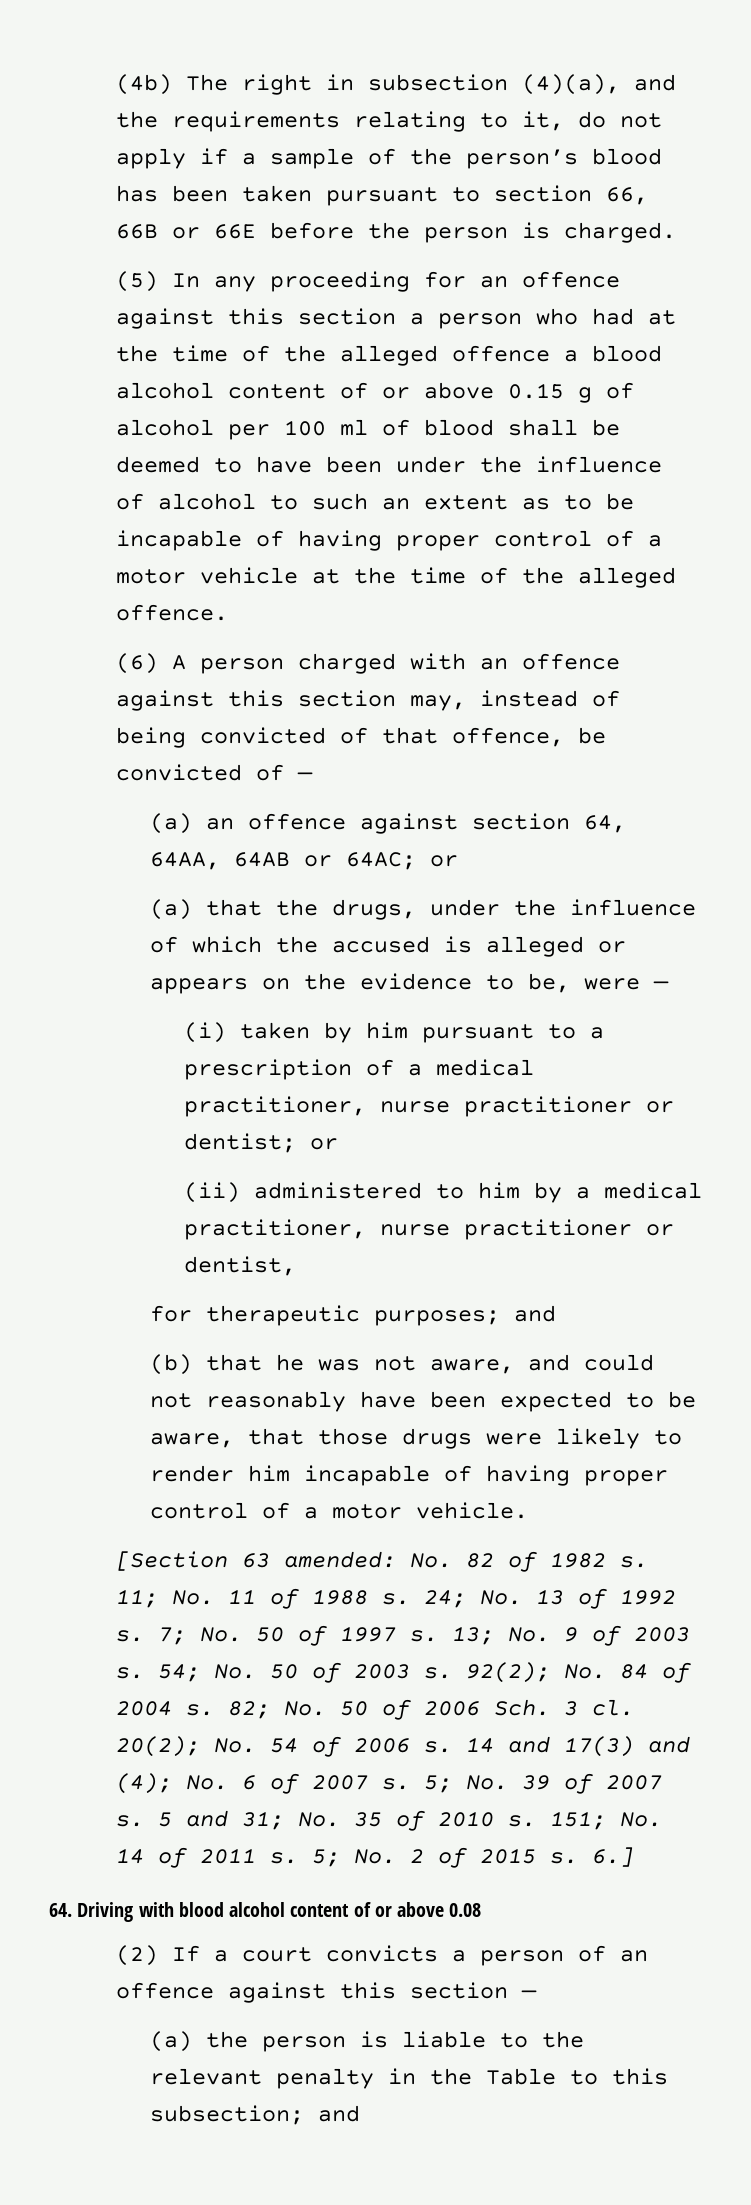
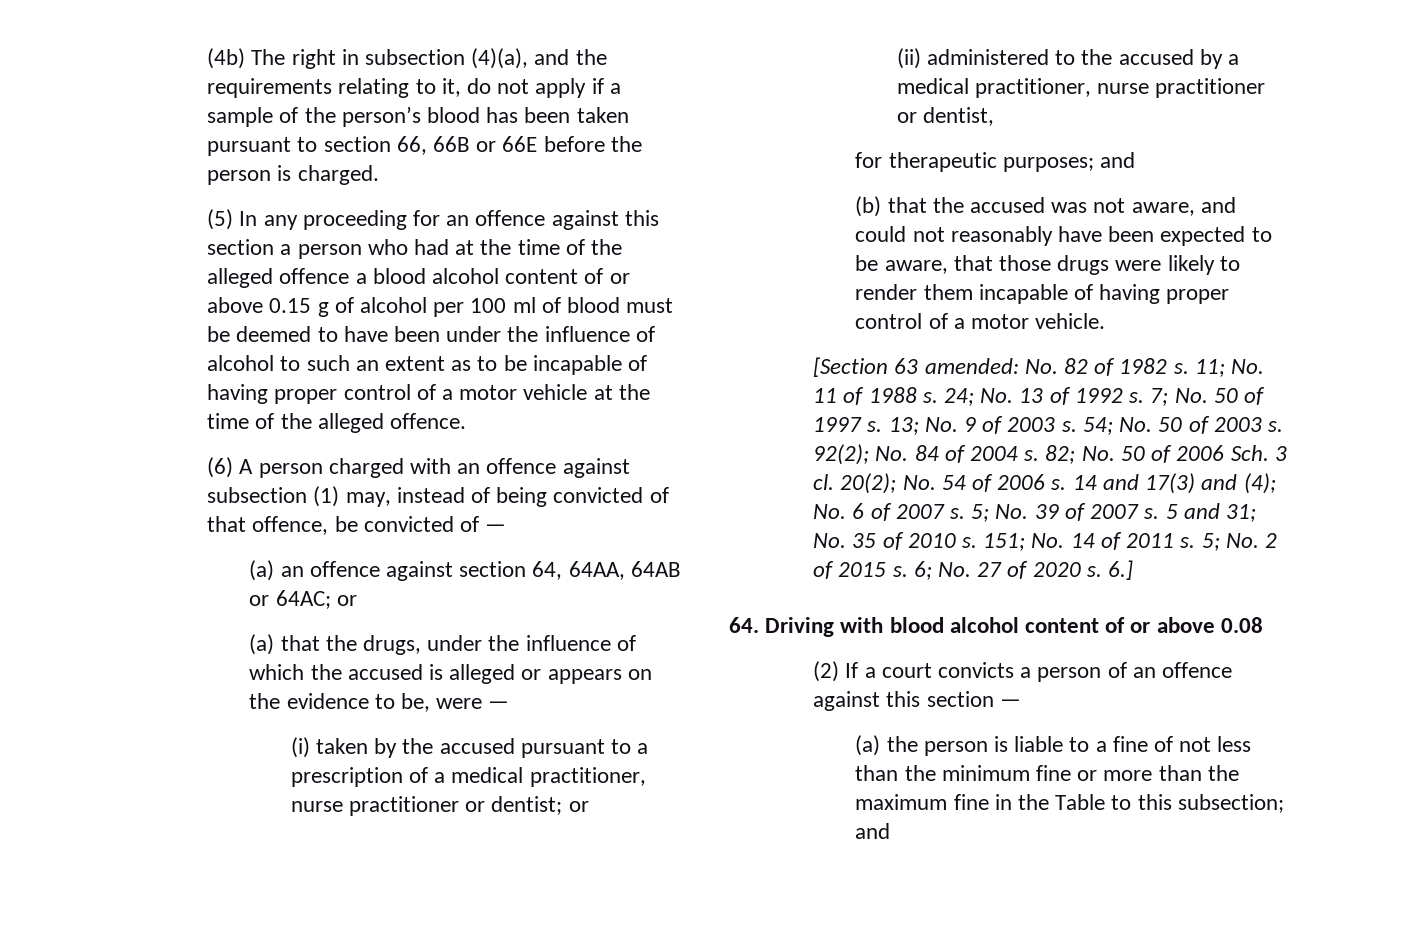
- (5) In any proceeding for an offence against this section a person who had at the time of the alleged offence a blood alcohol content of or above 0.15 g of alcohol per 100 ml of blood shall be deemed to have been under the influence of alcohol to such an extent as to be incapable of having proper control of a motor vehicle at the time of the alleged offence.
+ (5) In any proceeding for an offence against this section a person who had at the time of the alleged offence a blood alcohol content of or above 0.15 g of alcohol per 100 ml of blood must be deemed to have been under the influence of alcohol to such an extent as to be incapable of having proper control of a motor vehicle at the time of the alleged offence.
- (6) A person charged with an offence against this section may, instead of being convicted of that offence, be convicted of —
+ (6) A person charged with an offence against subsection (1) may, instead of being convicted of that offence, be convicted of —
- (i) taken by him pursuant to a prescription of a medical practitioner, nurse practitioner or dentist; or
+ (i) taken by the accused pursuant to a prescription of a medical practitioner, nurse practitioner or dentist; or
- (ii) administered to him by a medical practitioner, nurse practitioner or dentist,
+ (ii) administered to the accused by a medical practitioner, nurse practitioner or dentist,
- (b) that he was not aware, and could not reasonably have been expected to be aware, that those drugs were likely to render him incapable of having proper control of a motor vehicle.
+ (b) that the accused was not aware, and could not reasonably have been expected to be aware, that those drugs were likely to render them incapable of having proper control of a motor vehicle.
+ 6; No. 27 of 2020 s.
- (a) the person is liable to the relevant penalty in the Table to this subsection; and
+ (a) the person is liable to a fine of not less than the minimum fine or more than the maximum fine in the Table to this subsection; and

